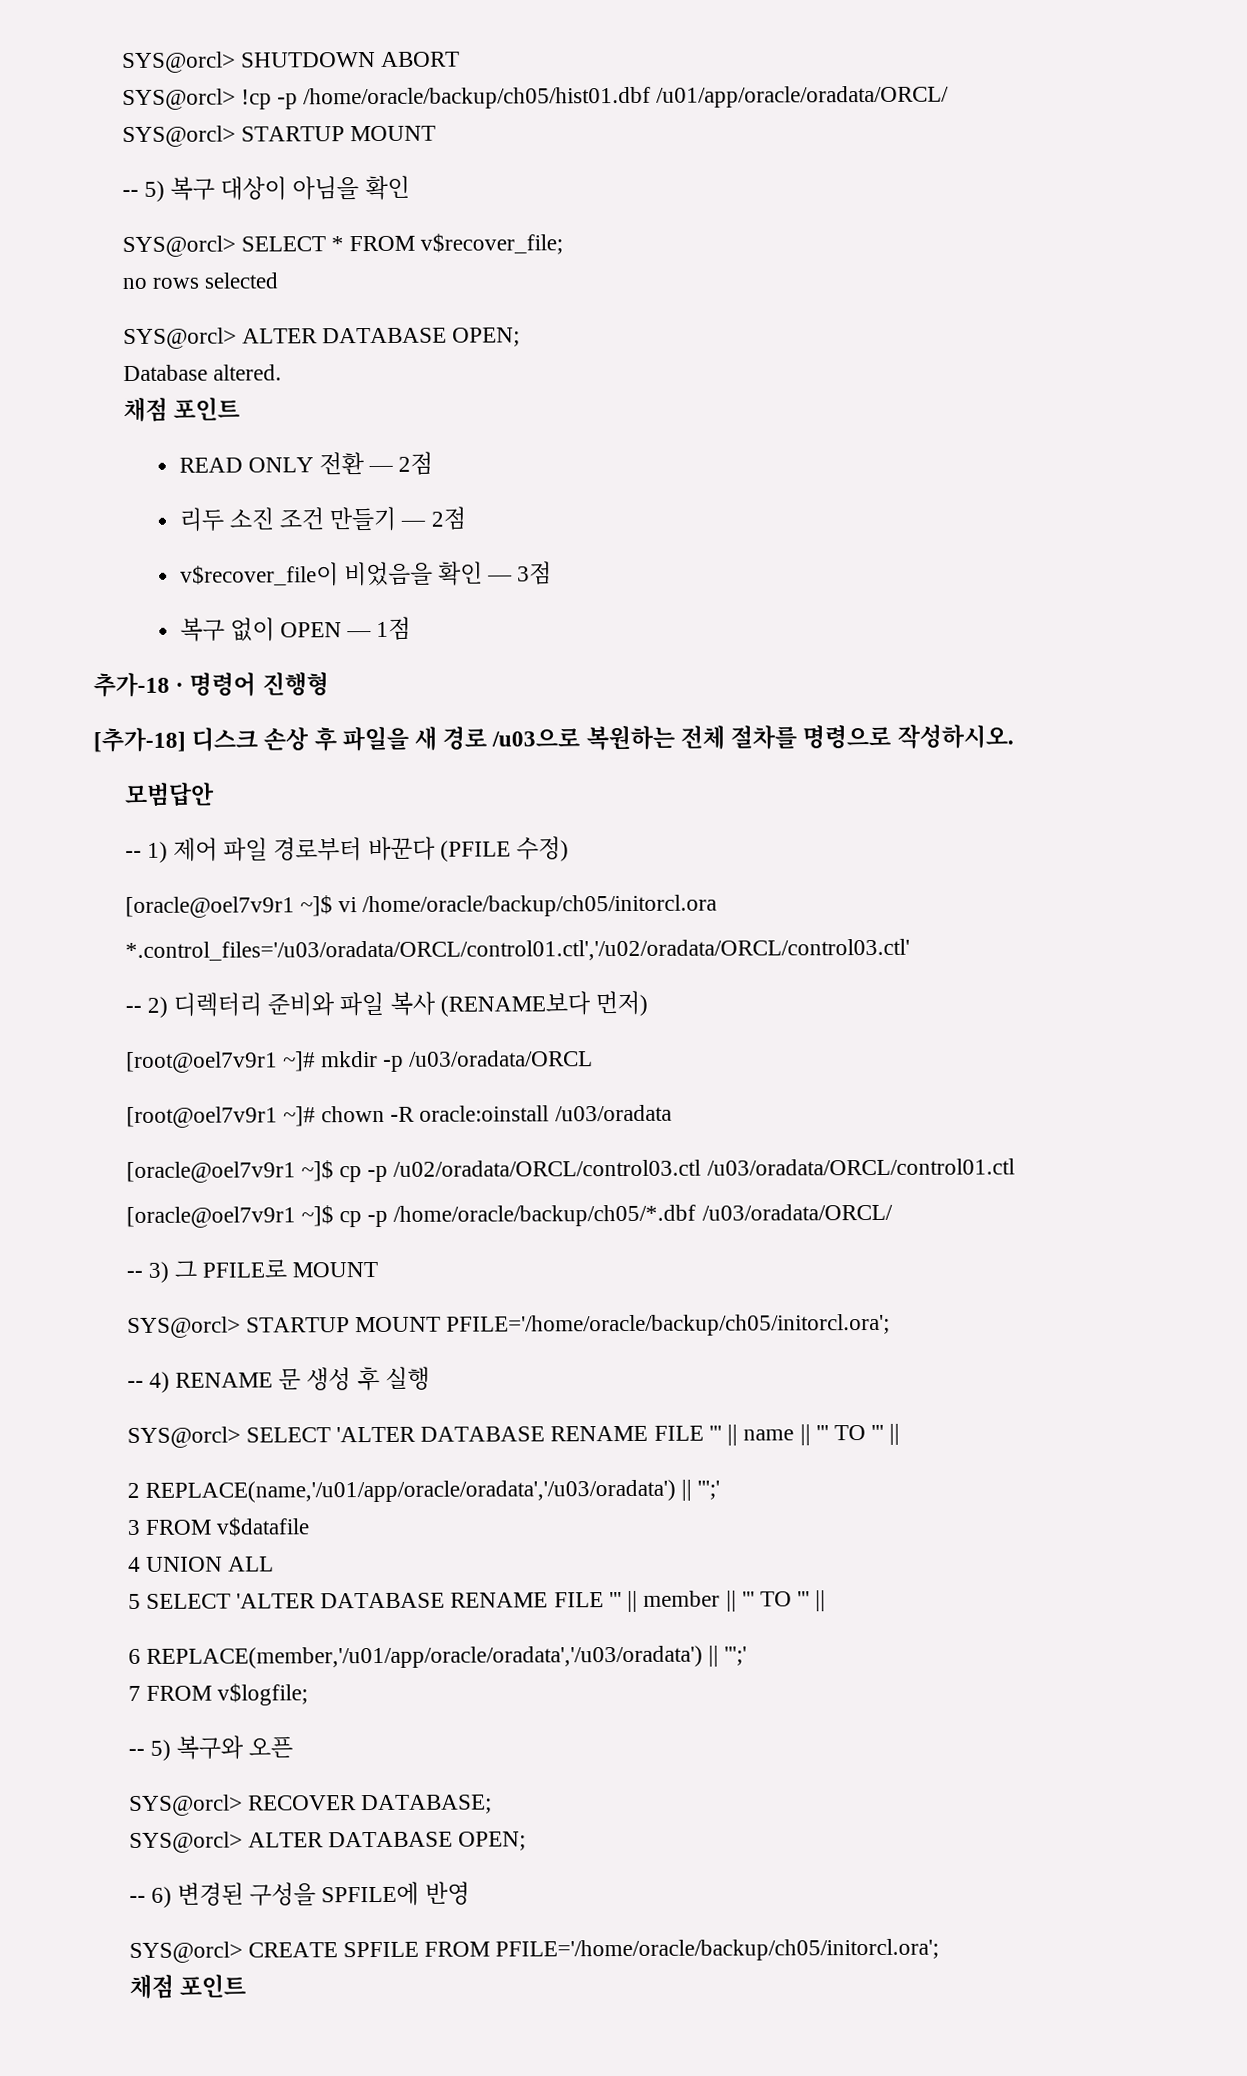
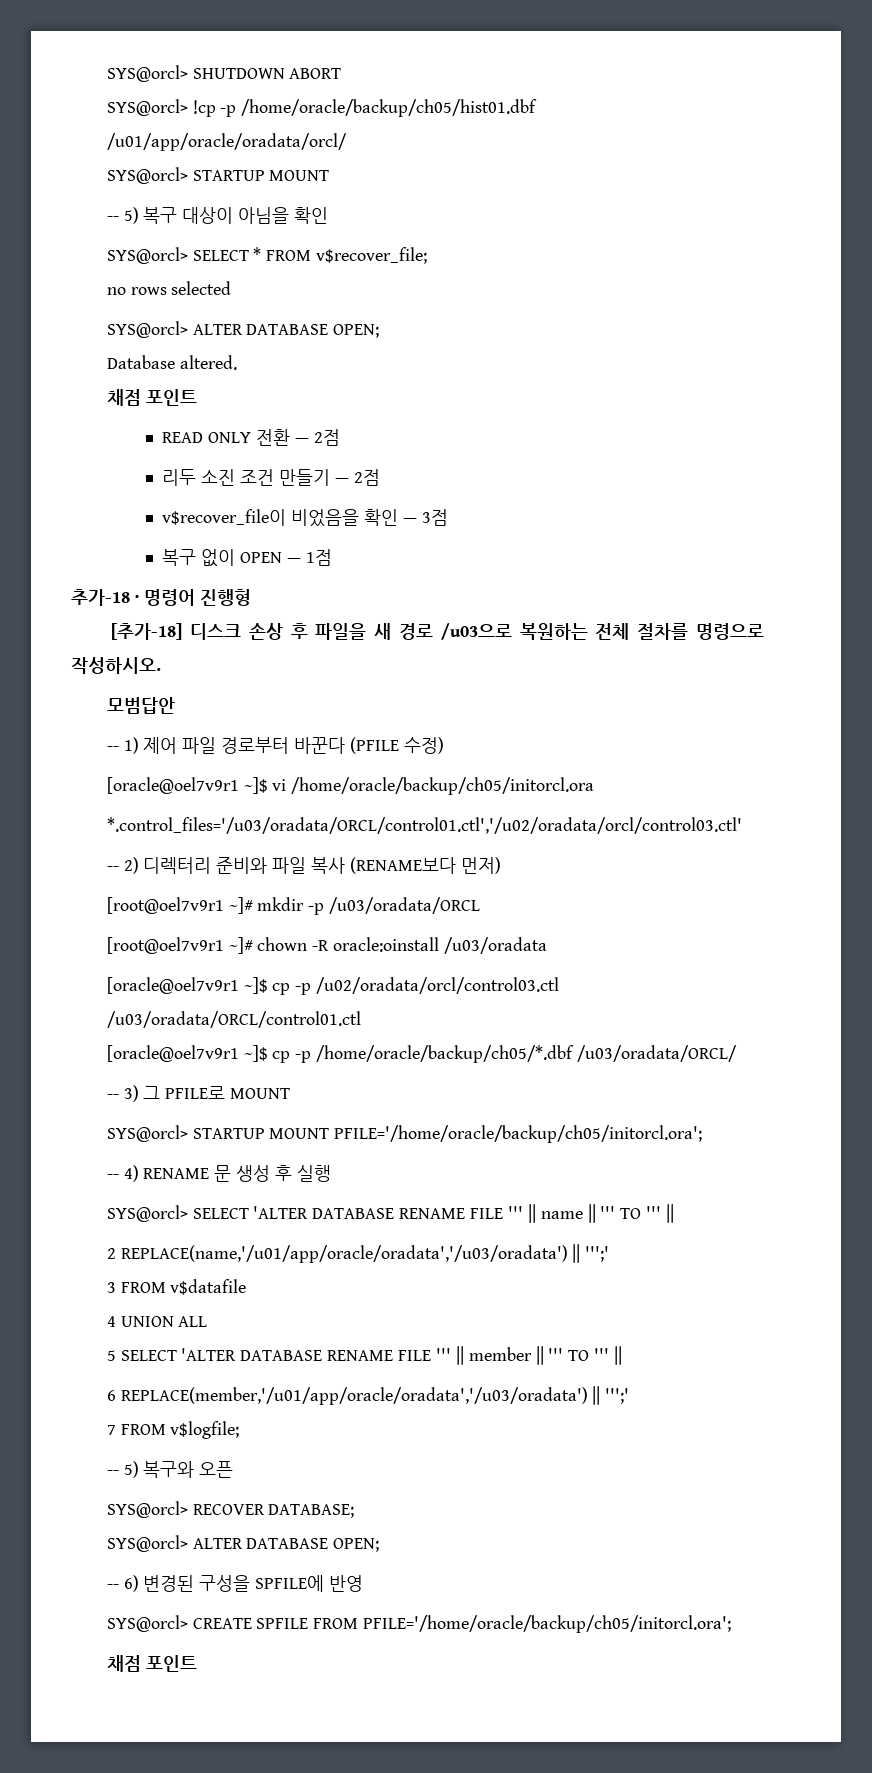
- SYS@orcl> !cp -p /home/oracle/backup/ch05/hist01.dbf /u01/app/oracle/oradata/ORCL/
+ SYS@orcl> !cp -p /home/oracle/backup/ch05/hist01.dbf /u01/app/oracle/oradata/orcl/
- *.control_files='/u03/oradata/ORCL/control01.ctl','/u02/oradata/ORCL/control03.ctl'
+ *.control_files='/u03/oradata/ORCL/control01.ctl','/u02/oradata/orcl/control03.ctl'
- [oracle@oel7v9r1 ~]$ cp -p /u02/oradata/ORCL/control03.ctl /u03/oradata/ORCL/control01.ctl
+ [oracle@oel7v9r1 ~]$ cp -p /u02/oradata/orcl/control03.ctl /u03/oradata/ORCL/control01.ctl

